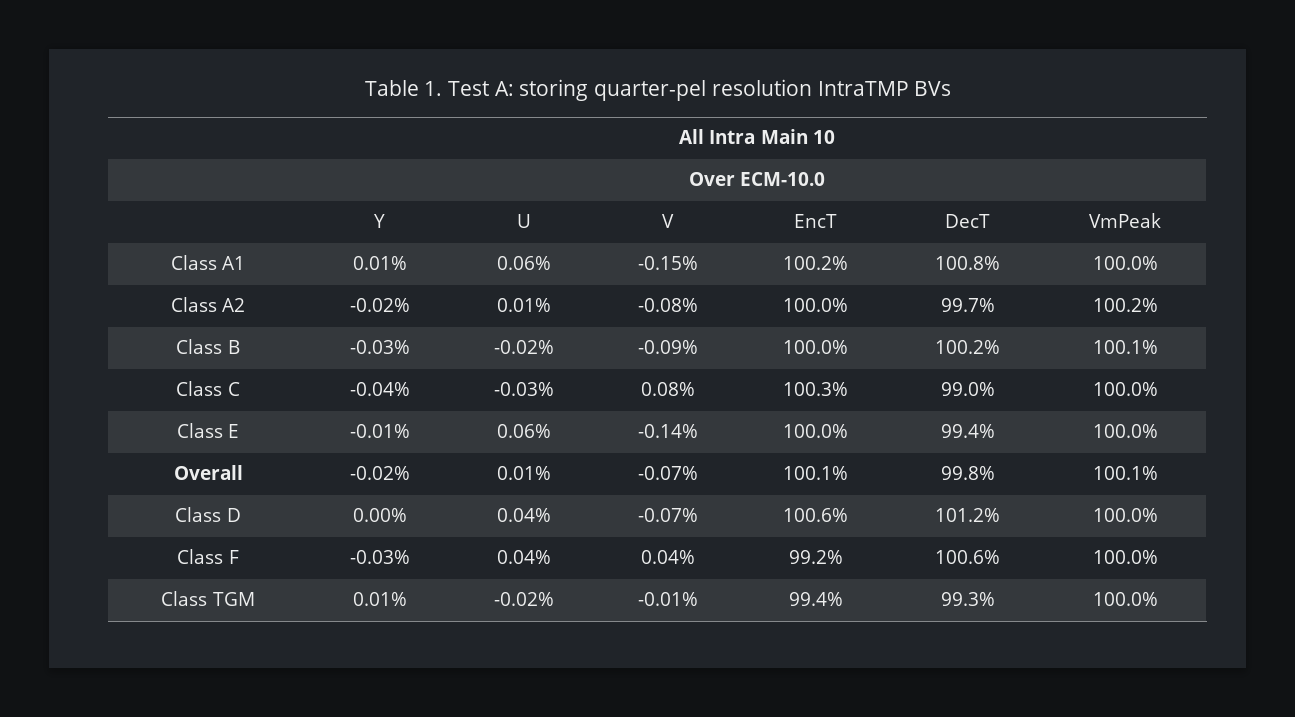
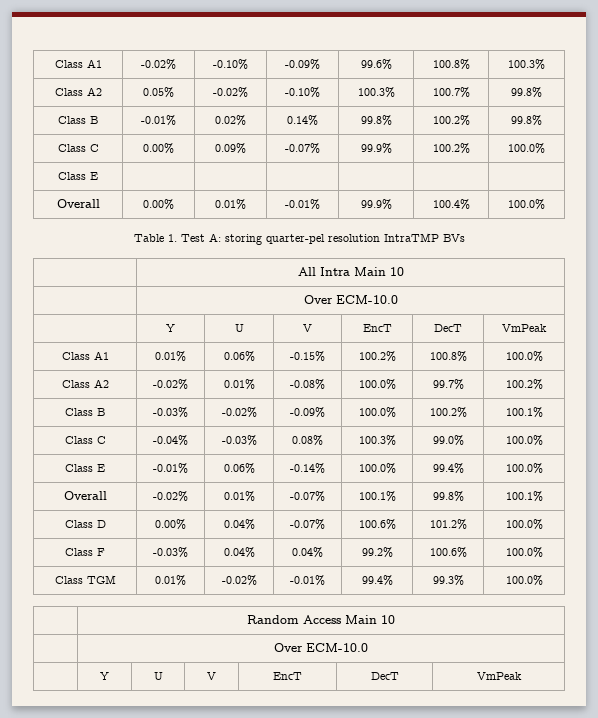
+ Class A1 | -0.02% | -0.10% | -0.09% | 99.6% | 100.8% | 100.3%
+ Class A2 | 0.05% | -0.02% | -0.10% | 100.3% | 100.7% | 99.8%
+ Class B | -0.01% | 0.02% | 0.14% | 99.8% | 100.2% | 99.8%
+ Class C | 0.00% | 0.09% | -0.07% | 99.9% | 100.2% | 100.0%
+ Class E | | | | | |
+ Overall | 0.00% | 0.01% | -0.01% | 99.9% | 100.4% | 100.0%
+ | Random Access Main 10
+ | Over ECM-10.0
+ | Y | U | V | EncT | DecT | VmPeak

